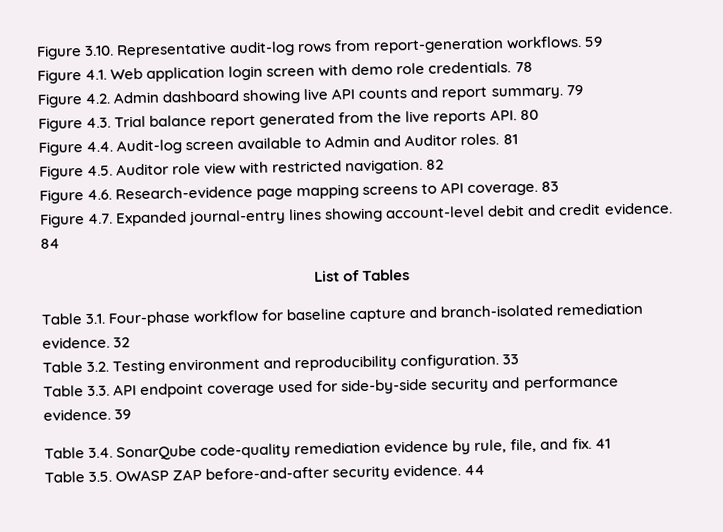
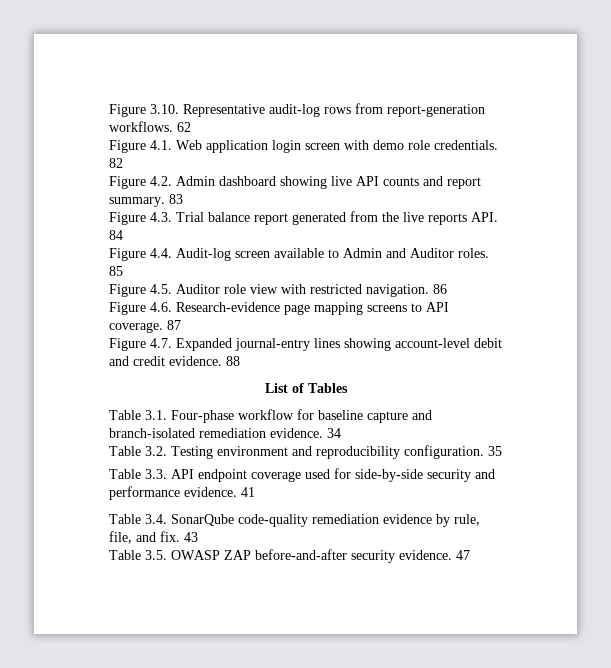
- 59
+ 62
- 78
+ 82
- 79
+ 83
- Figure 4.3. Trial balance report generated from the live reports API. 80
+ Figure 4.3. Trial balance report generated from the live reports API. 84
- 81
+ 85
- 82
+ 86
- 83
+ 87
- 84
+ 88
- 32
+ 34
- 33
+ 35
- 39
+ 41
- 41
+ 43
- 44
+ 47

